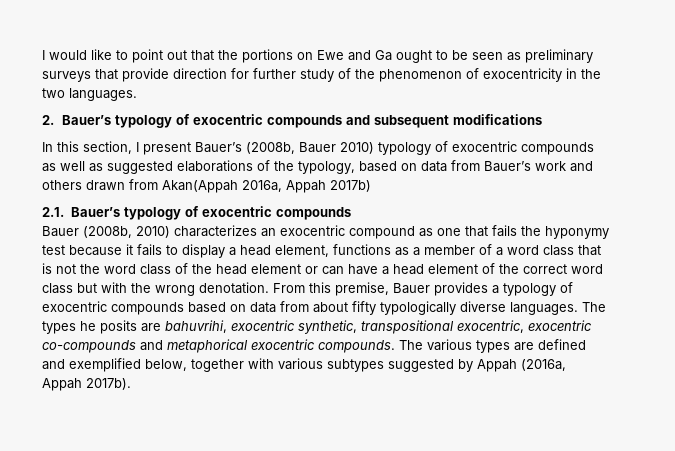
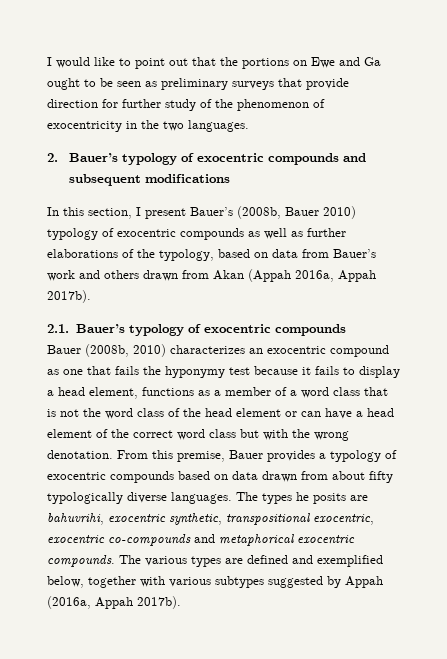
- In this section, I present Bauer’s (2008b, Bauer 2010) typology of exocentric compounds as well as suggested elaborations of the typology, based on data from Bauer’s work and others drawn from Akan(Appah 2016a, Appah 2017b)
+ In this section, I present Bauer’s (2008b, Bauer 2010) typology of exocentric compounds as well as further elaborations of the typology, based on data from Bauer’s work and others drawn from Akan (Appah 2016a, Appah 2017b).
- From this premise, Bauer provides a typology of exocentric compounds based on data from about fifty typologically diverse languages.
+ From this premise, Bauer provides a typology of exocentric compounds based on data drawn from about fifty typologically diverse languages.

